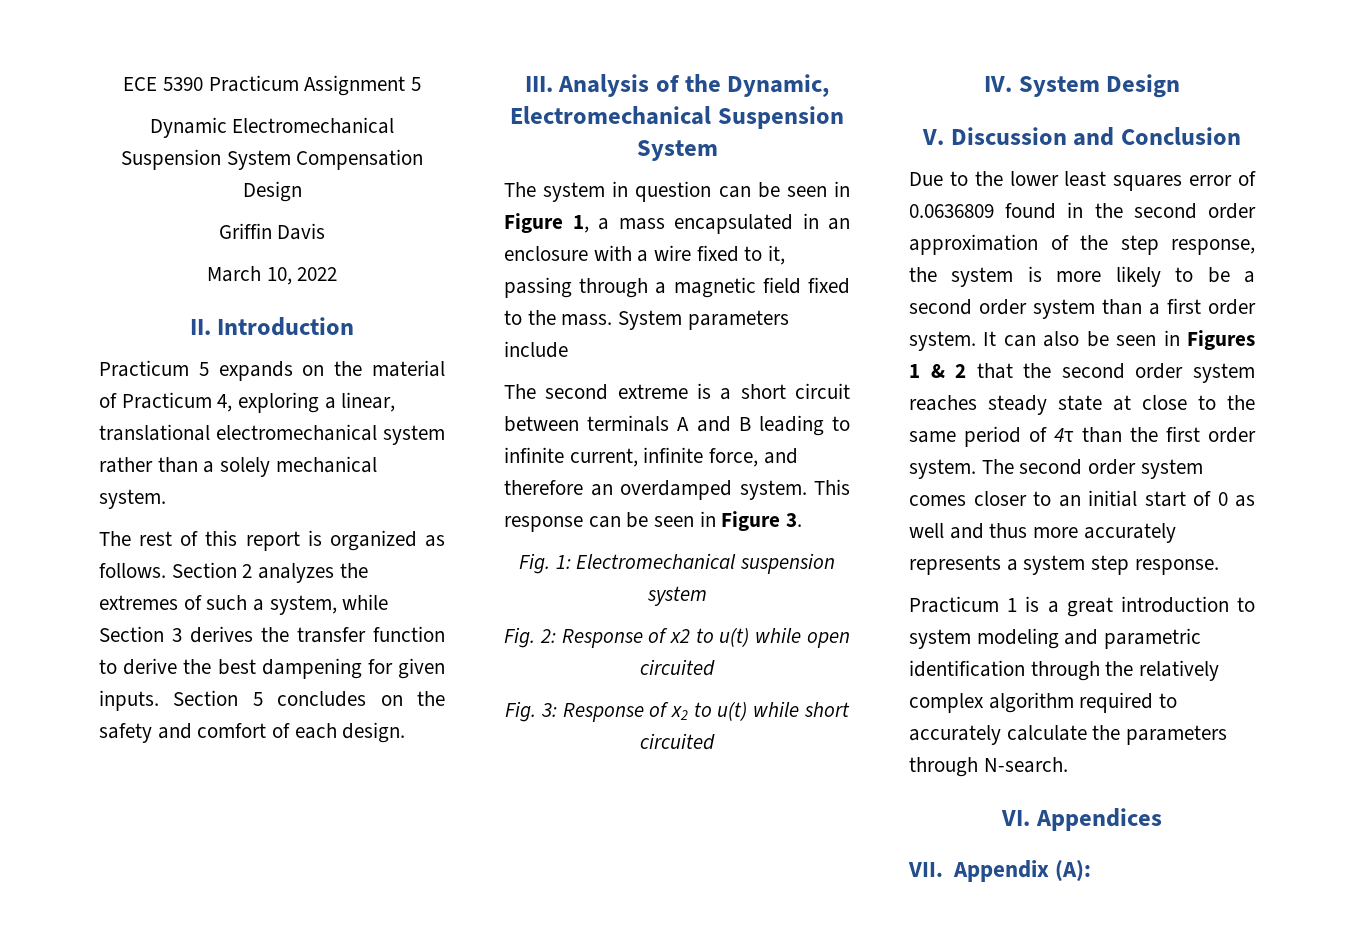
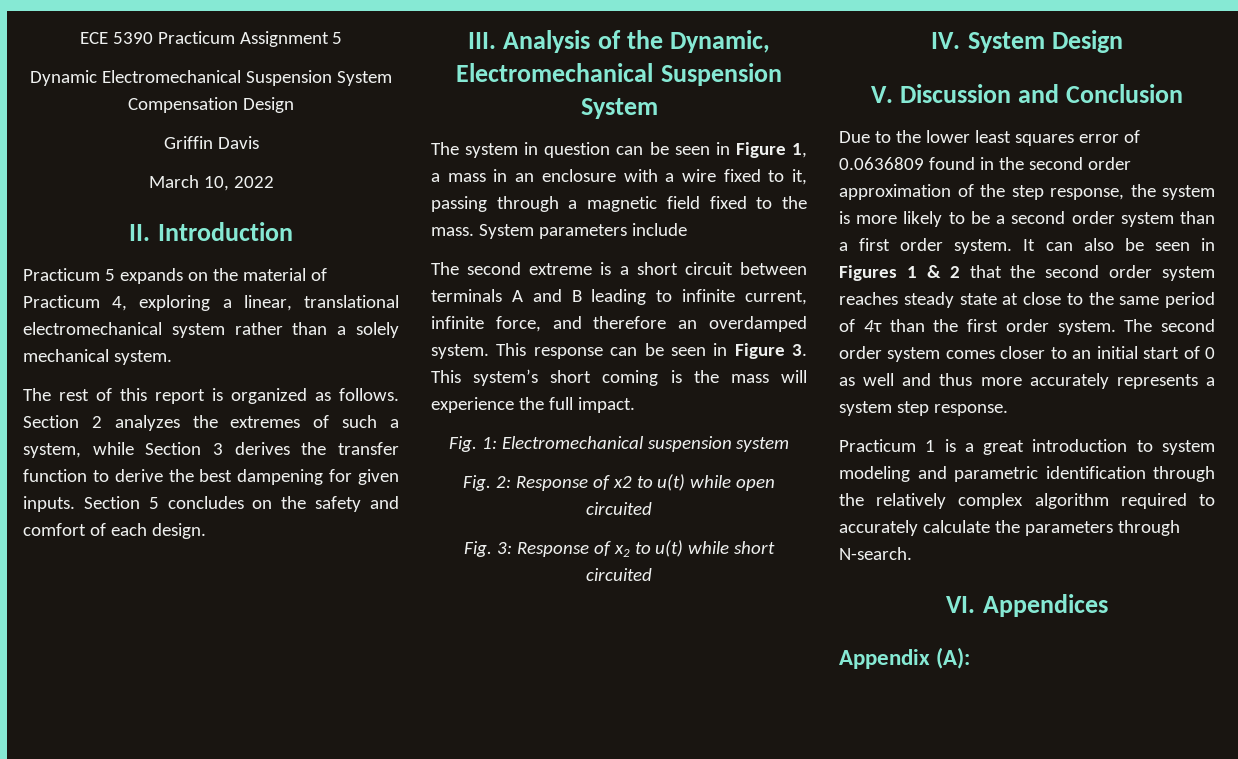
- The system in question can be seen in Figure 1, a mass encapsulated in an enclosure with a wire fixed to it, passing through a magnetic field fixed to the mass.
+ The system in question can be seen in Figure 1, a mass in an enclosure with a wire fixed to it, passing through a magnetic field fixed to the mass.
- This response can be seen in Figure 3.
+ This response can be seen in Figure 3. This system’s short coming is the mass will experience the full impact.
- VII. Appendix (A):
+ Appendix (A):

